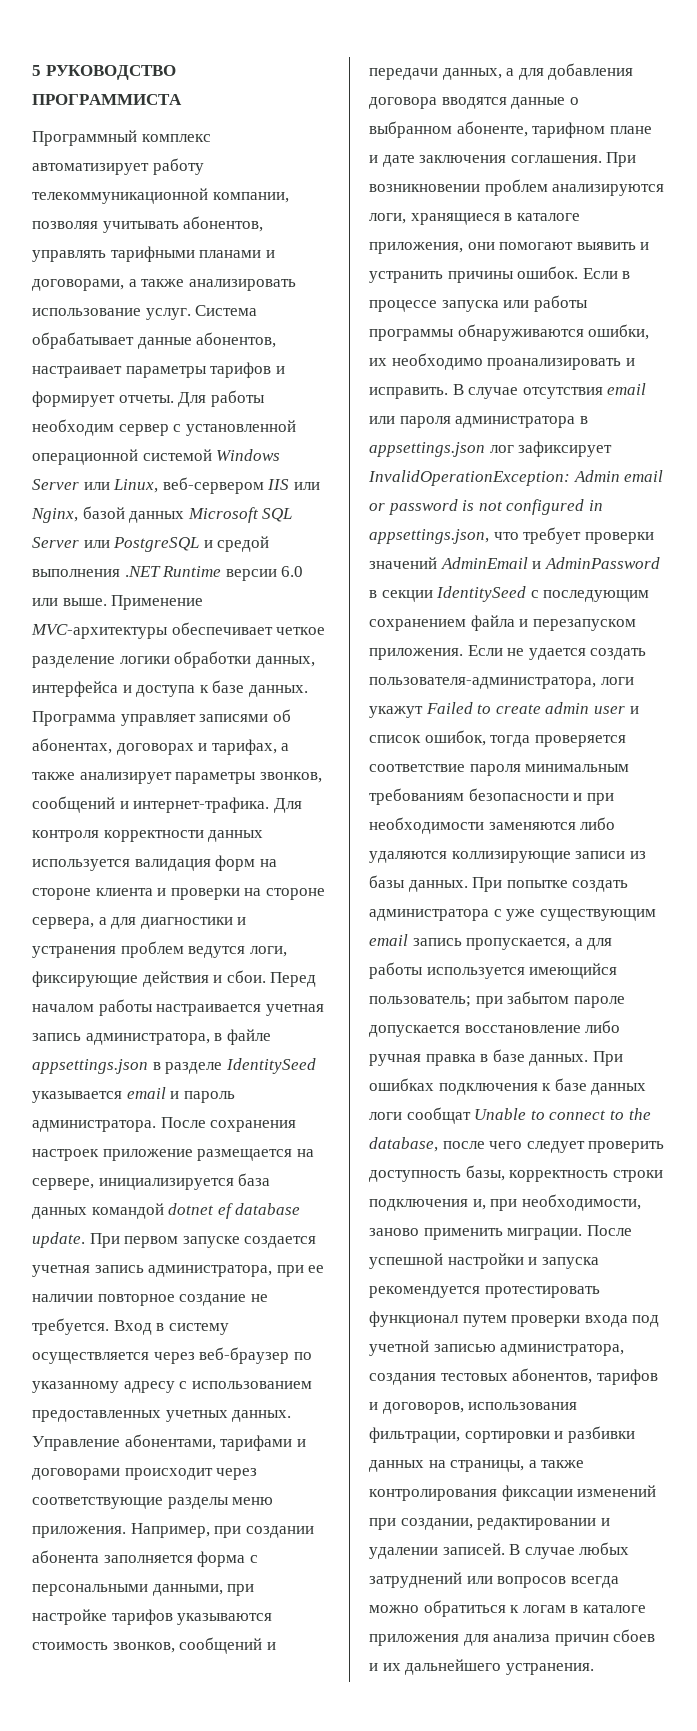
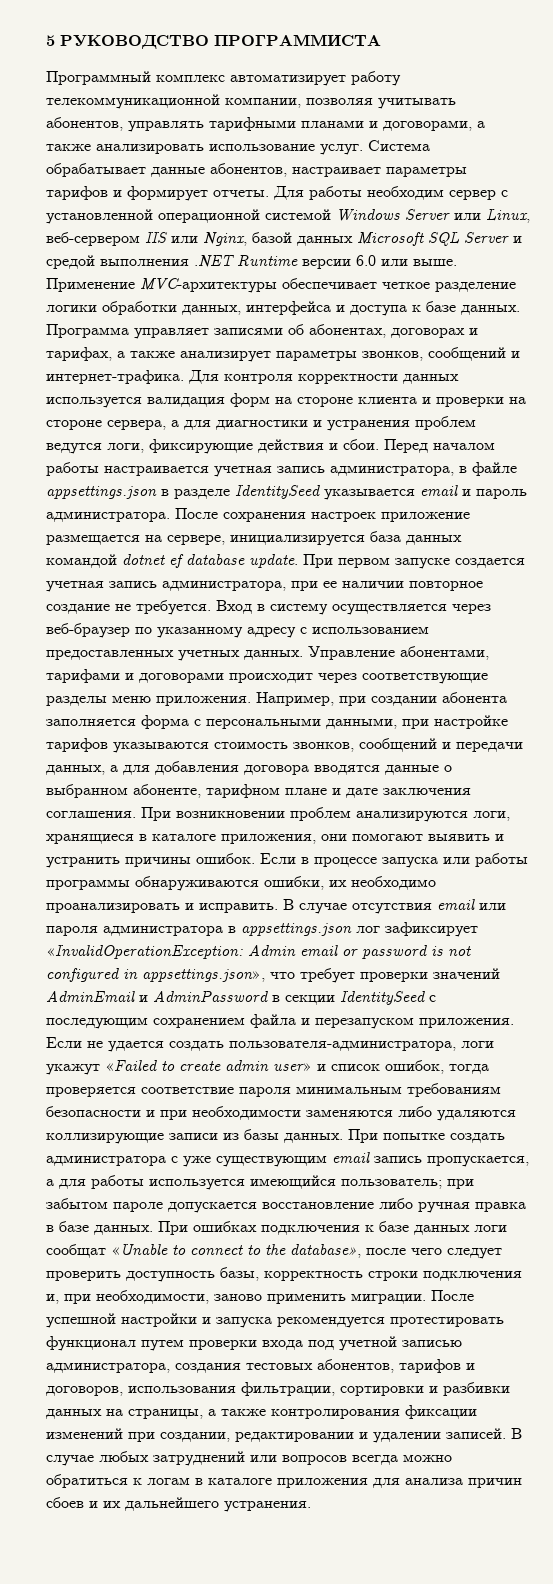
- Для работы необходим сервер с установленной операционной системой Windows Server или Linux, веб-сервером IIS или Nginx, базой данных Microsoft SQL Server или PostgreSQL и средой выполнения .NET Runtime версии 6.0 или выше.
+ Для работы необходим сервер с установленной операционной системой Windows Server или Linux, веб-сервером IIS или Nginx, базой данных Microsoft SQL Server и средой выполнения .NET Runtime версии 6.0 или выше.
- В случае отсутствия email или пароля администратора в appsettings.json лог зафиксирует InvalidOperationException: Admin email or password is not configured in appsettings.json, что требует проверки значений AdminEmail и AdminPassword в секции IdentitySeed с последующим сохранением файла и перезапуском приложения.
+ В случае отсутствия email или пароля администратора в appsettings.json лог зафиксирует «InvalidOperationException: Admin email or password is not configured in appsettings.json», что требует проверки значений AdminEmail и AdminPassword в секции IdentitySeed с последующим сохранением файла и перезапуском приложения.
- Если не удается создать пользователя-администратора, логи укажут Failed to create admin user и список ошибок, тогда проверяется соответствие пароля минимальным требованиям безопасности и при необходимости заменяются либо удаляются коллизирующие записи из базы данных.
+ Если не удается создать пользователя-администратора, логи укажут «Failed to create admin user» и список ошибок, тогда проверяется соответствие пароля минимальным требованиям безопасности и при необходимости заменяются либо удаляются коллизирующие записи из базы данных.
- При ошибках подключения к базе данных логи сообщат Unable to connect to the database, после чего следует проверить доступность базы, корректность строки подключения и, при необходимости, заново применить миграции.
+ При ошибках подключения к базе данных логи сообщат «Unable to connect to the database», после чего следует проверить доступность базы, корректность строки подключения и, при необходимости, заново применить миграции.

